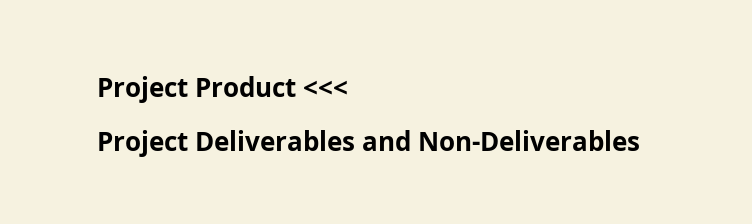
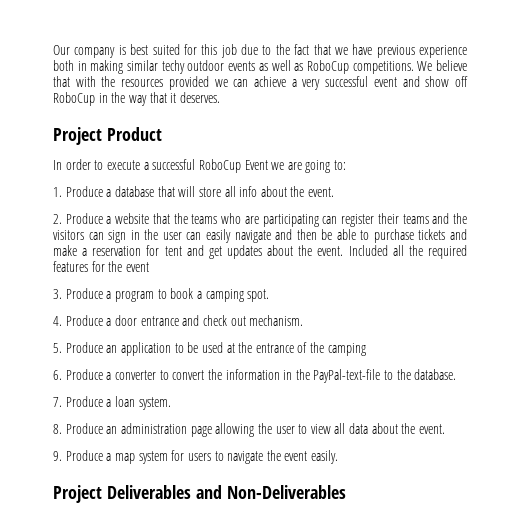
- Project Product <<<
+ Our company is best suited for this job due to the fact that we have previous experience both in making similar techy outdoor events as well as RoboCup competitions. We believe that with the resources provided we can achieve a very successful event and show off RoboCup in the way that it deserves.
+ Project Product
+ In order to execute a successful RoboCup Event we are going to:
+ 1. Produce a database that will store all info about the event.
+ 2. Produce a website that the teams who are participating can register their teams and the visitors can sign in the user can easily navigate and then be able to purchase tickets and make a reservation for tent and get updates about the event. Included all the required features for the event
+ 3. Produce a program to book a camping spot.
+ 4. Produce a door entrance and check out mechanism.
+ 5. Produce an application to be used at the entrance of the camping
+ 6. Produce a converter to convert the information in the PayPal-text-file to the database.
+ 7. Produce a loan system.
+ 8. Produce an administration page allowing the user to view all data about the event.
+ 9. Produce a map system for users to navigate the event easily.

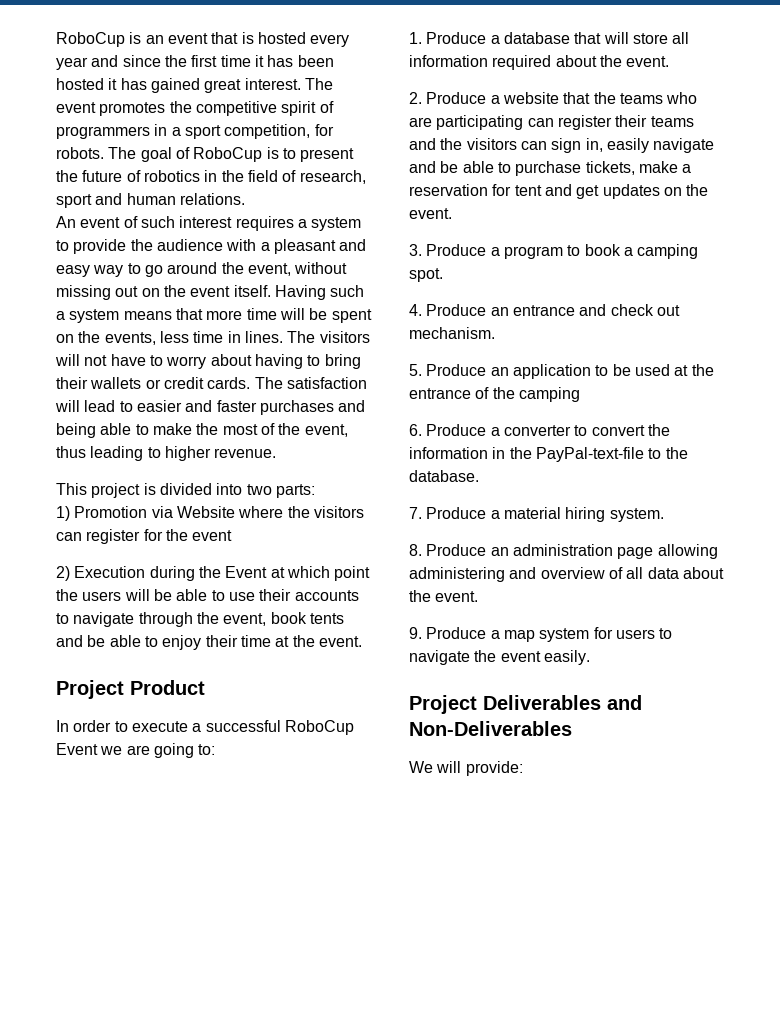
- Our company is best suited for this job due to the fact that we have previous experience both in making similar techy outdoor events as well as RoboCup competitions. We believe that with the resources provided we can achieve a very successful event and show off RoboCup in the way that it deserves.
+ RoboCup is an event that is hosted every year and since the first time it has been hosted it has gained great interest. The event promotes the competitive spirit of programmers in a sport competition, for robots. The goal of RoboCup is to present the future of robotics in the field of research, sport and human relations.
+ An event of such interest requires a system to provide the audience with a pleasant and easy way to go around the event, without missing out on the event itself. Having such a system means that more time will be spent on the events, less time in lines. The visitors will not have to worry about having to bring their wallets or credit cards. The satisfaction will lead to easier and faster purchases and being able to make the most of the event, thus leading to higher revenue.
+ This project is divided into two parts:
+ 1) Promotion via Website where the visitors can register for the event
+ 2) Execution during the Event at which point the users will be able to use their accounts to navigate through the event, book tents and be able to enjoy their time at the event.
- 1. Produce a database that will store all info about the event.
+ 1. Produce a database that will store all information required about the event.
- 2. Produce a website that the teams who are participating can register their teams and the visitors can sign in the user can easily navigate and then be able to purchase tickets and make a reservation for tent and get updates about the event. Included all the required features for the event
+ 2. Produce a website that the teams who are participating can register their teams and the visitors can sign in, easily navigate and be able to purchase tickets, make a reservation for tent and get updates on the event.
- 4. Produce a door entrance and check out mechanism.
+ 4. Produce an entrance and check out mechanism.
- 7. Produce a loan system.
+ 7. Produce a material hiring system.
- 8. Produce an administration page allowing the user to view all data about the event.
+ 8. Produce an administration page allowing administering and overview of all data about the event.
+ We will provide:

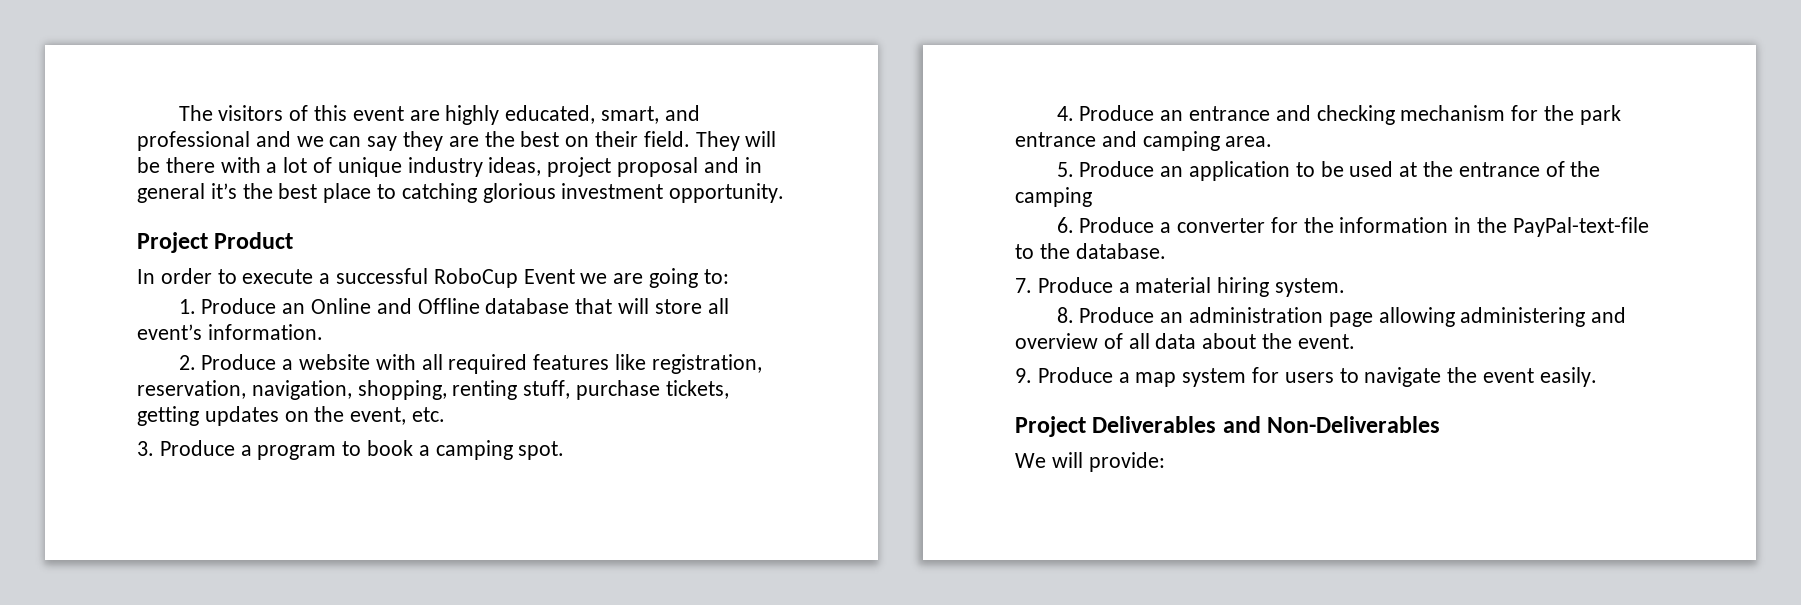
- RoboCup is an event that is hosted every year and since the first time it has been hosted it has gained great interest. The event promotes the competitive spirit of programmers in a sport competition, for robots. The goal of RoboCup is to present the future of robotics in the field of research, sport and human relations.
- An event of such interest requires a system to provide the audience with a pleasant and easy way to go around the event, without missing out on the event itself. Having such a system means that more time will be spent on the events, less time in lines. The visitors will not have to worry about having to bring their wallets or credit cards. The satisfaction will lead to easier and faster purchases and being able to make the most of the event, thus leading to higher revenue.
- This project is divided into two parts:
- 1) Promotion via Website where the visitors can register for the event
- 2) Execution during the Event at which point the users will be able to use their accounts to navigate through the event, book tents and be able to enjoy their time at the event.
+ The visitors of this event are highly educated, smart, and professional and we can say they are the best on their field. They will be there with a lot of unique industry ideas, project proposal and in general it’s the best place to catching glorious investment opportunity.
- 1. Produce a database that will store all information required about the event.
+ 1. Produce an Online and Offline database that will store all event’s information.
- 2. Produce a website that the teams who are participating can register their teams and the visitors can sign in, easily navigate and be able to purchase tickets, make a reservation for tent and get updates on the event.
+ 2. Produce a website with all required features like registration, reservation, navigation, shopping, renting stuff, purchase tickets, getting updates on the event, etc.
- 4. Produce an entrance and check out mechanism.
+ 4. Produce an entrance and checking mechanism for the park entrance and camping area.
- 6. Produce a converter to convert the information in the PayPal-text-file to the database.
+ 6. Produce a converter for the information in the PayPal-text-file to the database.

